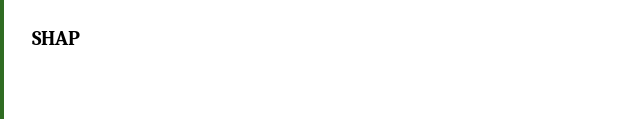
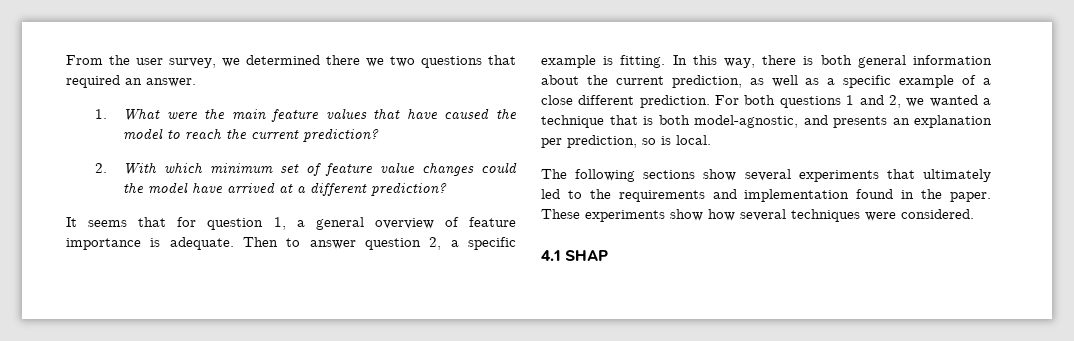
- SHAP
+ From the user survey, we determined there we two questions that required an answer.
+ 1. What were the main feature values that have caused the model to reach the current prediction?
+ 2. With which minimum set of feature value changes could the model have arrived at a different prediction?
+ It seems that for question 1, a general overview of feature importance is adequate. Then to answer question 2, a specific example is fitting. In this way, there is both general information about the current prediction, as well as a specific example of a close different prediction. For both questions 1 and 2, we wanted a technique that is both model-agnostic, and presents an explanation per prediction, so is local.
+ The following sections show several experiments that ultimately led to the requirements and implementation found in the paper. These experiments show how several techniques were considered.
+ 4.1 SHAP

